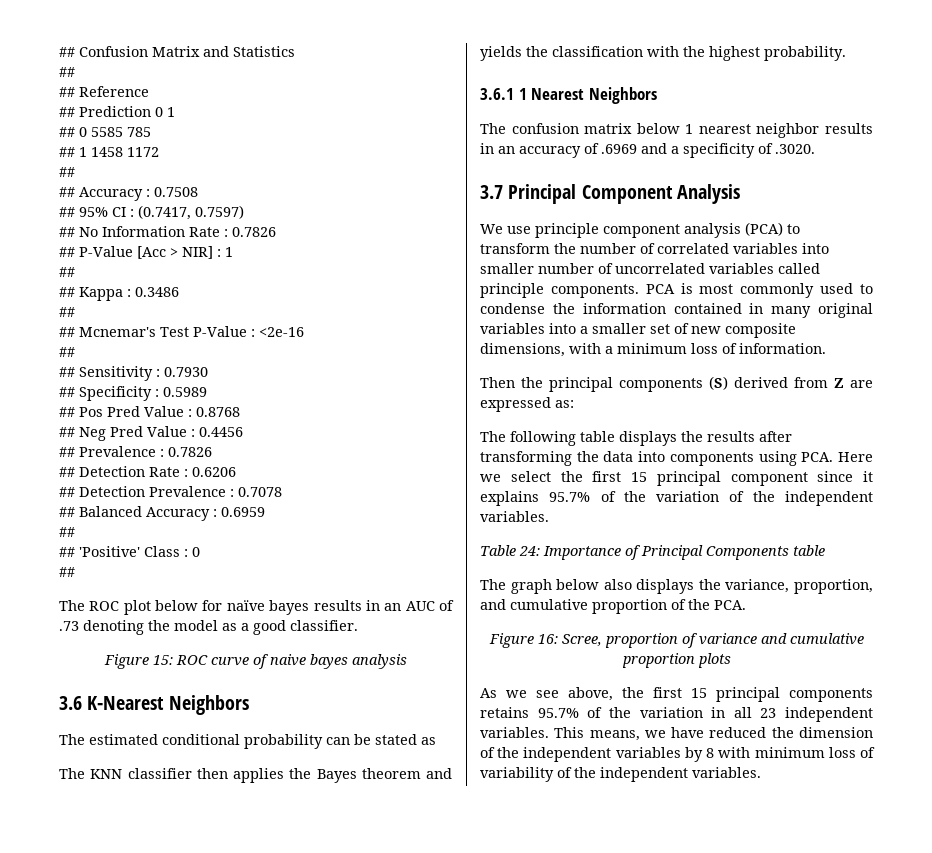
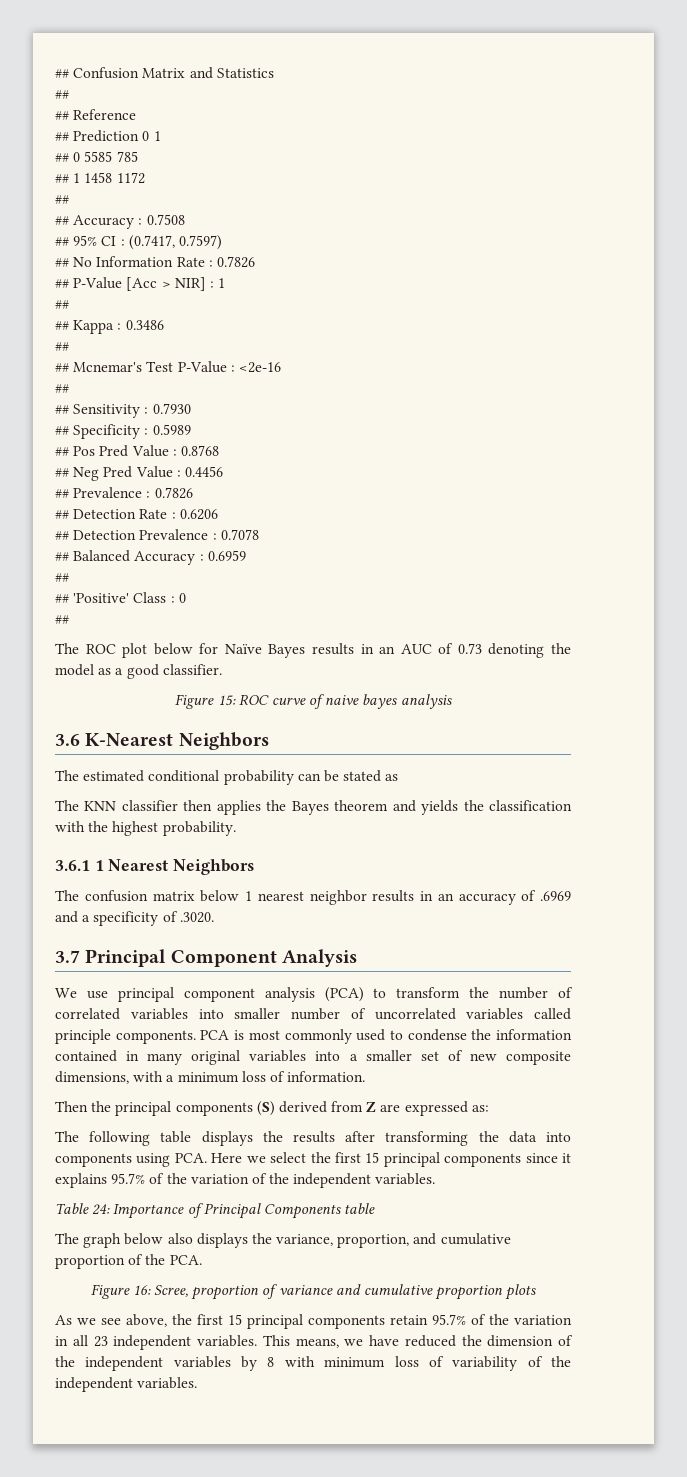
- The ROC plot below for naïve bayes results in an AUC of .73 denoting the model as a good classifier.
+ The ROC plot below for Naïve Bayes results in an AUC of 0.73 denoting the model as a good classifier.
- We use principle component analysis (PCA) to transform the number of correlated variables into smaller number of uncorrelated variables called principle components.
+ We use principal component analysis (PCA) to transform the number of correlated variables into smaller number of uncorrelated variables called principle components.
- The following table displays the results after transforming the data into components using PCA. Here we select the first 15 principal component since it explains 95.7% of the variation of the independent variables.
+ The following table displays the results after transforming the data into components using PCA. Here we select the first 15 principal components since it explains 95.7% of the variation of the independent variables.
- As we see above, the first 15 principal components retains 95.7% of the variation in all 23 independent variables.
+ As we see above, the first 15 principal components retain 95.7% of the variation in all 23 independent variables.

